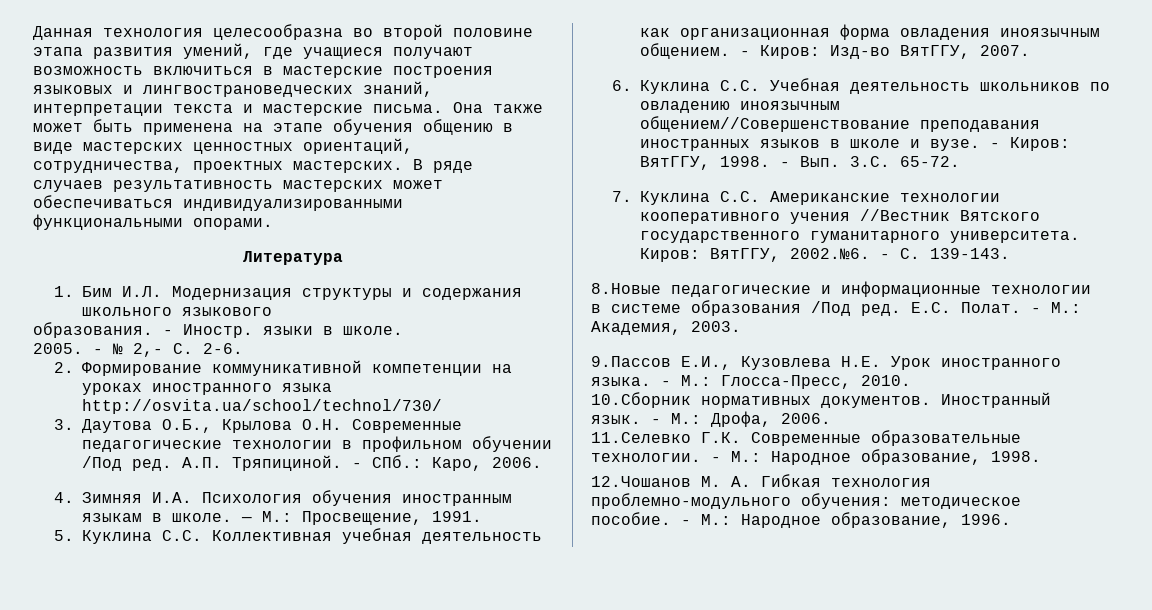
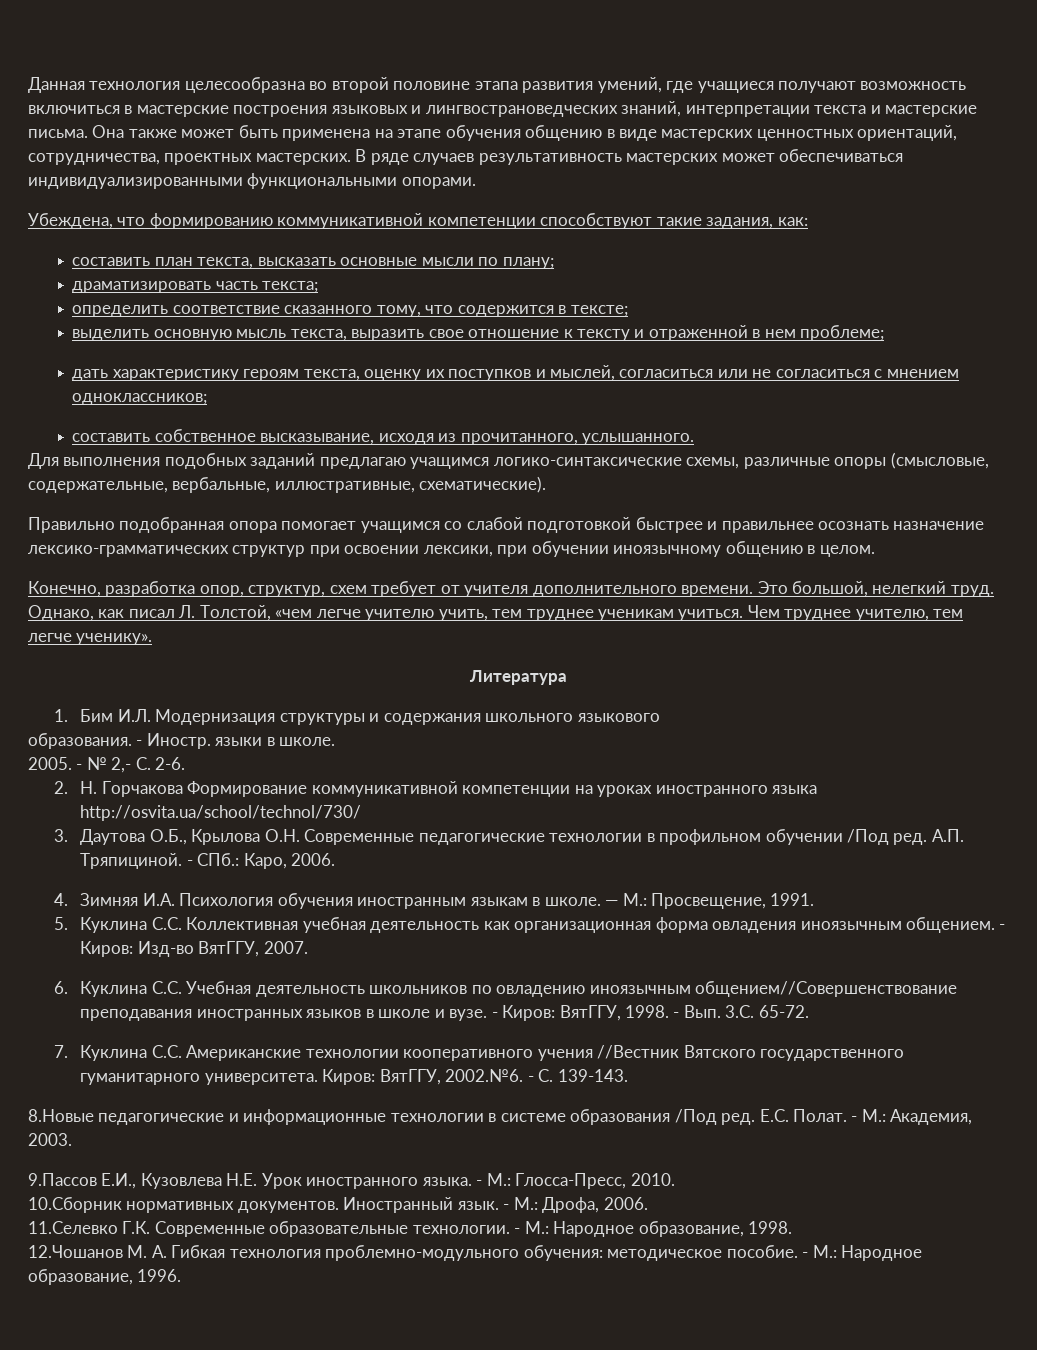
+ Убеждена, что формированию коммуникативной компетенции способствуют такие задания, как:
+ составить план текста, высказать основные мысли по плану;
+ драматизировать часть текста;
+ определить соответствие сказанного тому, что содержится в тексте;
+ выделить основную мысль текста, выразить свое отношение к тексту и отраженной в нем проблеме;
+ дать характеристику героям текста, оценку их поступков и мыслей, согласиться или не согласиться с мнением одноклассников;
+ составить собственное высказывание, исходя из прочитанного, услышанного.
+ Для выполнения подобных заданий предлагаю учащимся логико-синтаксические схемы, различные опоры (смысловые, содержательные, вербальные, иллюстративные, схематические).
+ Правильно подобранная опора помогает учащимся со слабой подготовкой быстрее и правильнее осознать назначение лексико-грамматических структур при освоении лексики, при обучении иноязычному общению в целом.
+ Конечно, разработка опор, структур, схем требует от учителя дополнительного времени. Это большой, нелегкий труд. Однако, как писал Л. Толстой, «чем легче учителю учить, тем труднее ученикам учиться. Чем труднее учителю, тем легче ученику».
- 2. Формирование коммуникативной компетенции на уроках иностранного языка http://osvita.ua/school/technol/730/
+ 2. Н. Горчакова Формирование коммуникативной компетенции на уроках иностранного языка http://osvita.ua/school/technol/730/

